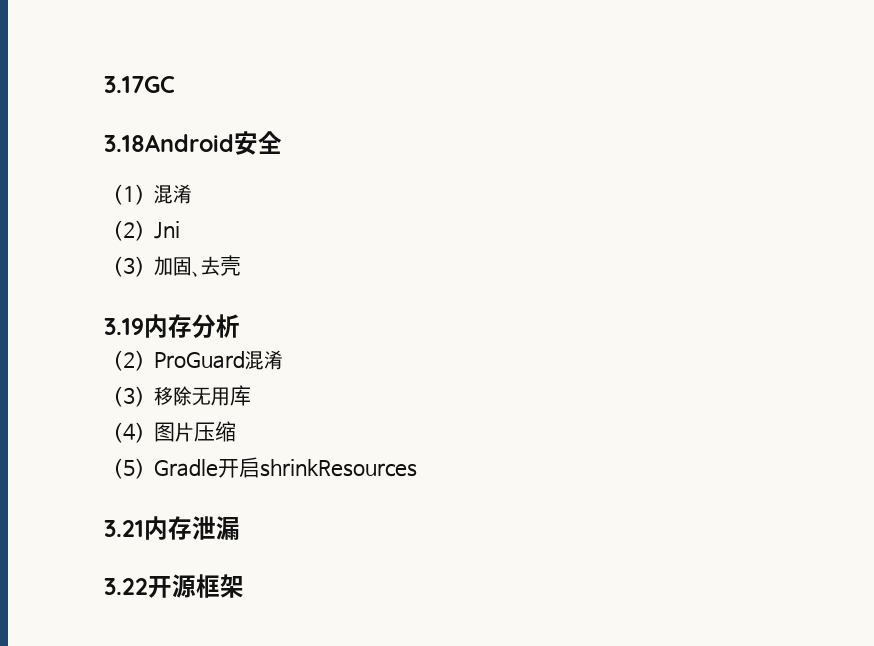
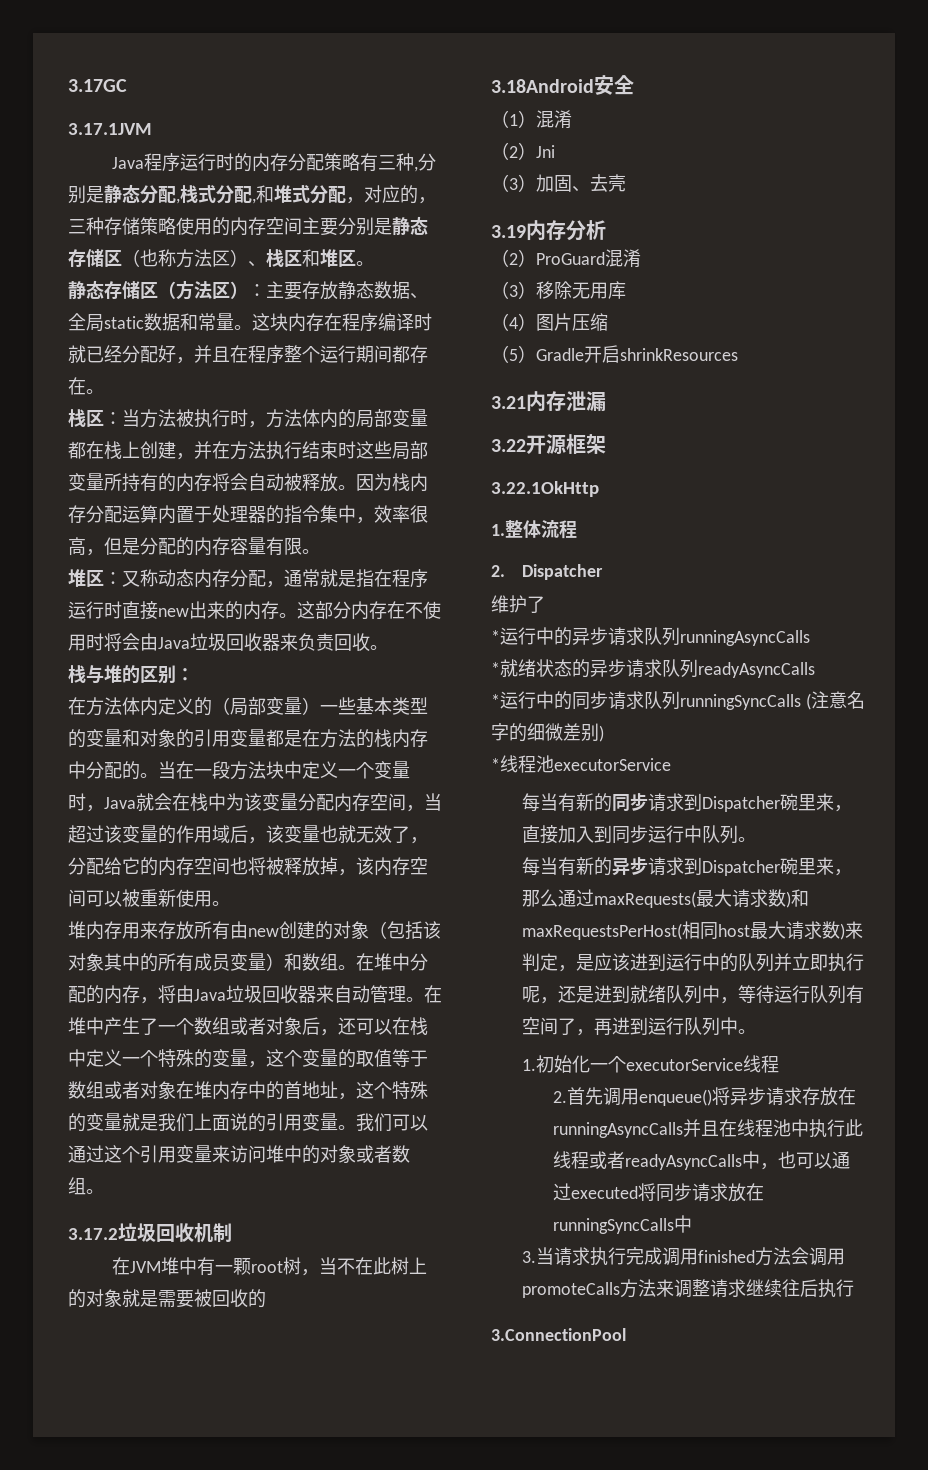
+ 3.17.1JVM
+ Java程序运行时的内存分配策略有三种,分别是静态分配,栈式分配,和堆式分配，对应的，三种存储策略使用的内存空间主要分别是静态存储区（也称方法区）、栈区和堆区。
+ 静态存储区（方法区）：主要存放静态数据、全局static数据和常量。这块内存在程序编译时就已经分配好，并且在程序整个运行期间都存在。
+ 栈区：当方法被执行时，方法体内的局部变量都在栈上创建，并在方法执行结束时这些局部变量所持有的内存将会自动被释放。因为栈内存分配运算内置于处理器的指令集中，效率很高，但是分配的内存容量有限。
+ 堆区：又称动态内存分配，通常就是指在程序运行时直接new出来的内存。这部分内存在不使用时将会由Java垃圾回收器来负责回收。
+ 栈与堆的区别：
+ 在方法体内定义的（局部变量）一些基本类型的变量和对象的引用变量都是在方法的栈内存中分配的。当在一段方法块中定义一个变量时，Java就会在栈中为该变量分配内存空间，当超过该变量的作用域后，该变量也就无效了，分配给它的内存空间也将被释放掉，该内存空间可以被重新使用。
+ 堆内存用来存放所有由new创建的对象（包括该对象其中的所有成员变量）和数组。在堆中分配的内存，将由Java垃圾回收器来自动管理。在堆中产生了一个数组或者对象后，还可以在栈中定义一个特殊的变量，这个变量的取值等于数组或者对象在堆内存中的首地址，这个特殊的变量就是我们上面说的引用变量。我们可以通过这个引用变量来访问堆中的对象或者数组。
+ 3.17.2垃圾回收机制
+ 在JVM堆中有一颗root树，当不在此树上的对象就是需要被回收的
+ 3.22.1OkHttp
+ 1.整体流程
+ 2. Dispatcher
+ 维护了
+ *运行中的异步请求队列runningAsyncCalls
+ *就绪状态的异步请求队列readyAsyncCalls
+ *运行中的同步请求队列runningSyncCalls (注意名字的细微差别)
+ *线程池executorService
+ 每当有新的同步请求到Dispatcher碗里来，直接加入到同步运行中队列。
+ 每当有新的异步请求到Dispatcher碗里来，那么通过maxRequests(最大请求数)和maxRequestsPerHost(相同host最大请求数)来判定，是应该进到运行中的队列并立即执行呢，还是进到就绪队列中，等待运行队列有空间了，再进到运行队列中。
+ 1.初始化一个executorService线程
+ 2.首先调用enqueue()将异步请求存放在runningAsyncCalls并且在线程池中执行此线程或者readyAsyncCalls中，也可以通过executed将同步请求放在runningSyncCalls中
+ 3.当请求执行完成调用finished方法会调用promoteCalls方法来调整请求继续往后执行
+ 3.ConnectionPool

